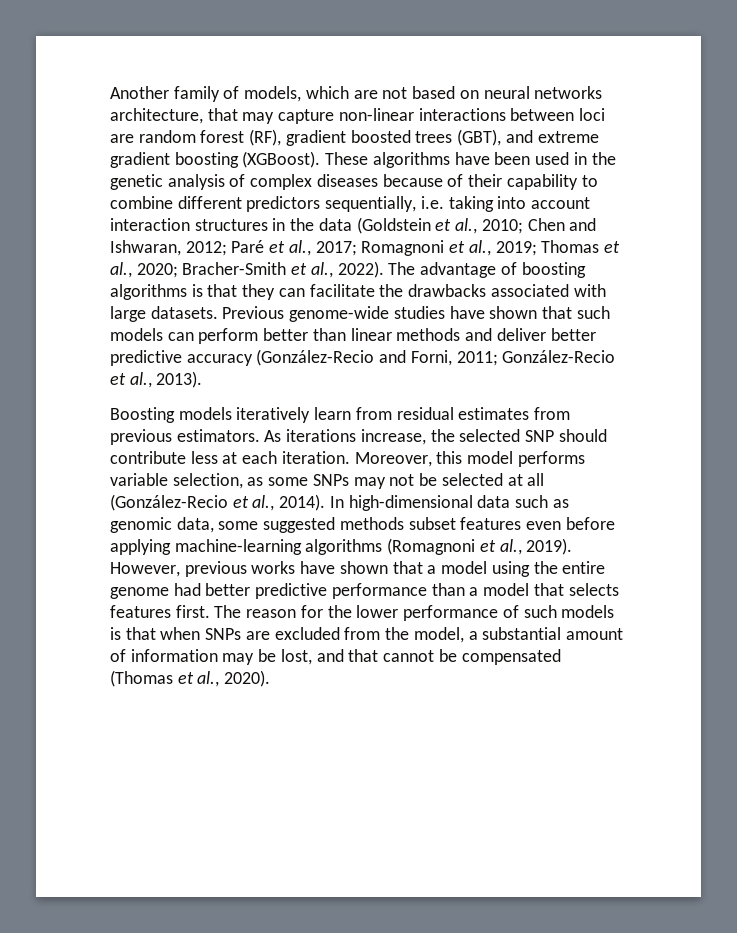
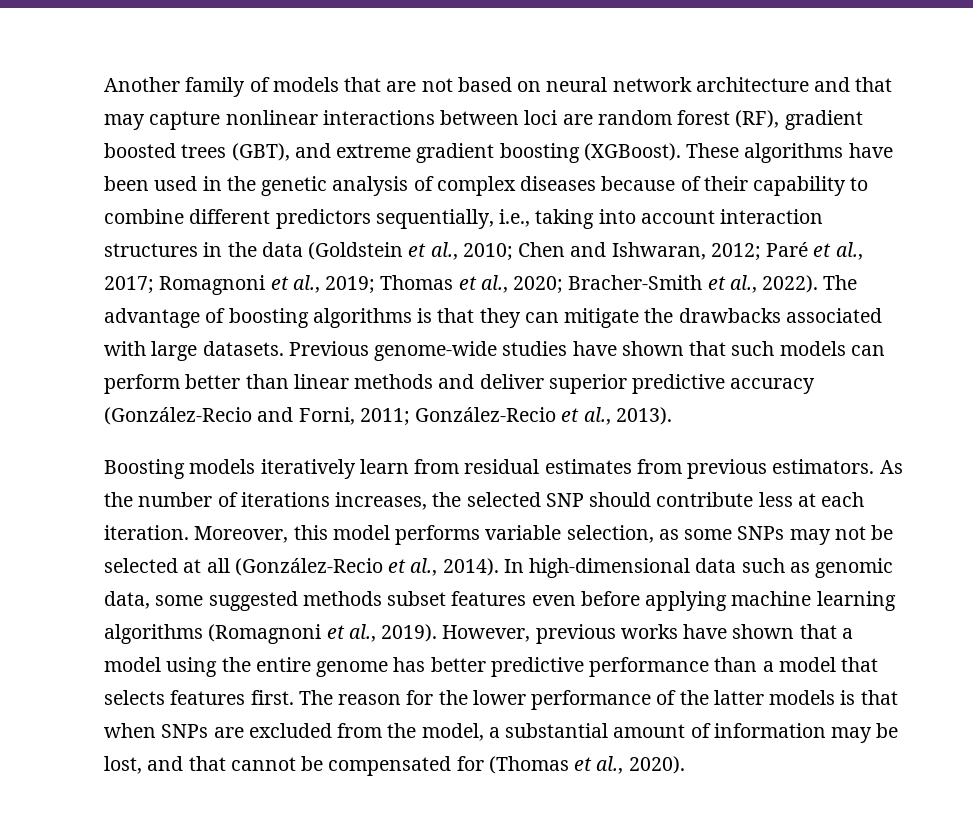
- Another family of models, which are not based on neural networks architecture, that may capture non-linear interactions between loci are random forest (RF), gradient boosted trees (GBT), and extreme gradient boosting (XGBoost).
+ Another family of models that are not based on neural network architecture and that may capture nonlinear interactions between loci are random forest (RF), gradient boosted trees (GBT), and extreme gradient boosting (XGBoost).
- These algorithms have been used in the genetic analysis of complex diseases because of their capability to combine different predictors sequentially, i.e. taking into account interaction structures in the data (Goldstein et al., 2010; Chen and Ishwaran, 2012; Paré et al., 2017; Romagnoni et al., 2019; Thomas et al., 2020; Bracher-Smith et al., 2022).
+ These algorithms have been used in the genetic analysis of complex diseases because of their capability to combine different predictors sequentially, i.e., taking into account interaction structures in the data (Goldstein et al., 2010; Chen and Ishwaran, 2012; Paré et al., 2017; Romagnoni et al., 2019; Thomas et al., 2020; Bracher-Smith et al., 2022).
- The advantage of boosting algorithms is that they can facilitate the drawbacks associated with large datasets.
+ The advantage of boosting algorithms is that they can mitigate the drawbacks associated with large datasets.
- Previous genome-wide studies have shown that such models can perform better than linear methods and deliver better predictive accuracy (González-Recio and Forni, 2011; González-Recio et al., 2013).
+ Previous genome-wide studies have shown that such models can perform better than linear methods and deliver superior predictive accuracy (González-Recio and Forni, 2011; González-Recio et al., 2013).
- As iterations increase, the selected SNP should contribute less at each iteration.
+ As the number of iterations increases, the selected SNP should contribute less at each iteration.
- In high-dimensional data such as genomic data, some suggested methods subset features even before applying machine-learning algorithms (Romagnoni et al., 2019).
+ In high-dimensional data such as genomic data, some suggested methods subset features even before applying machine learning algorithms (Romagnoni et al., 2019).
- However, previous works have shown that a model using the entire genome had better predictive performance than a model that selects features first.
+ However, previous works have shown that a model using the entire genome has better predictive performance than a model that selects features first.
- The reason for the lower performance of such models is that when SNPs are excluded from the model, a substantial amount of information may be lost, and that cannot be compensated (Thomas et al., 2020).
+ The reason for the lower performance of the latter models is that when SNPs are excluded from the model, a substantial amount of information may be lost, and that cannot be compensated for (Thomas et al., 2020).

